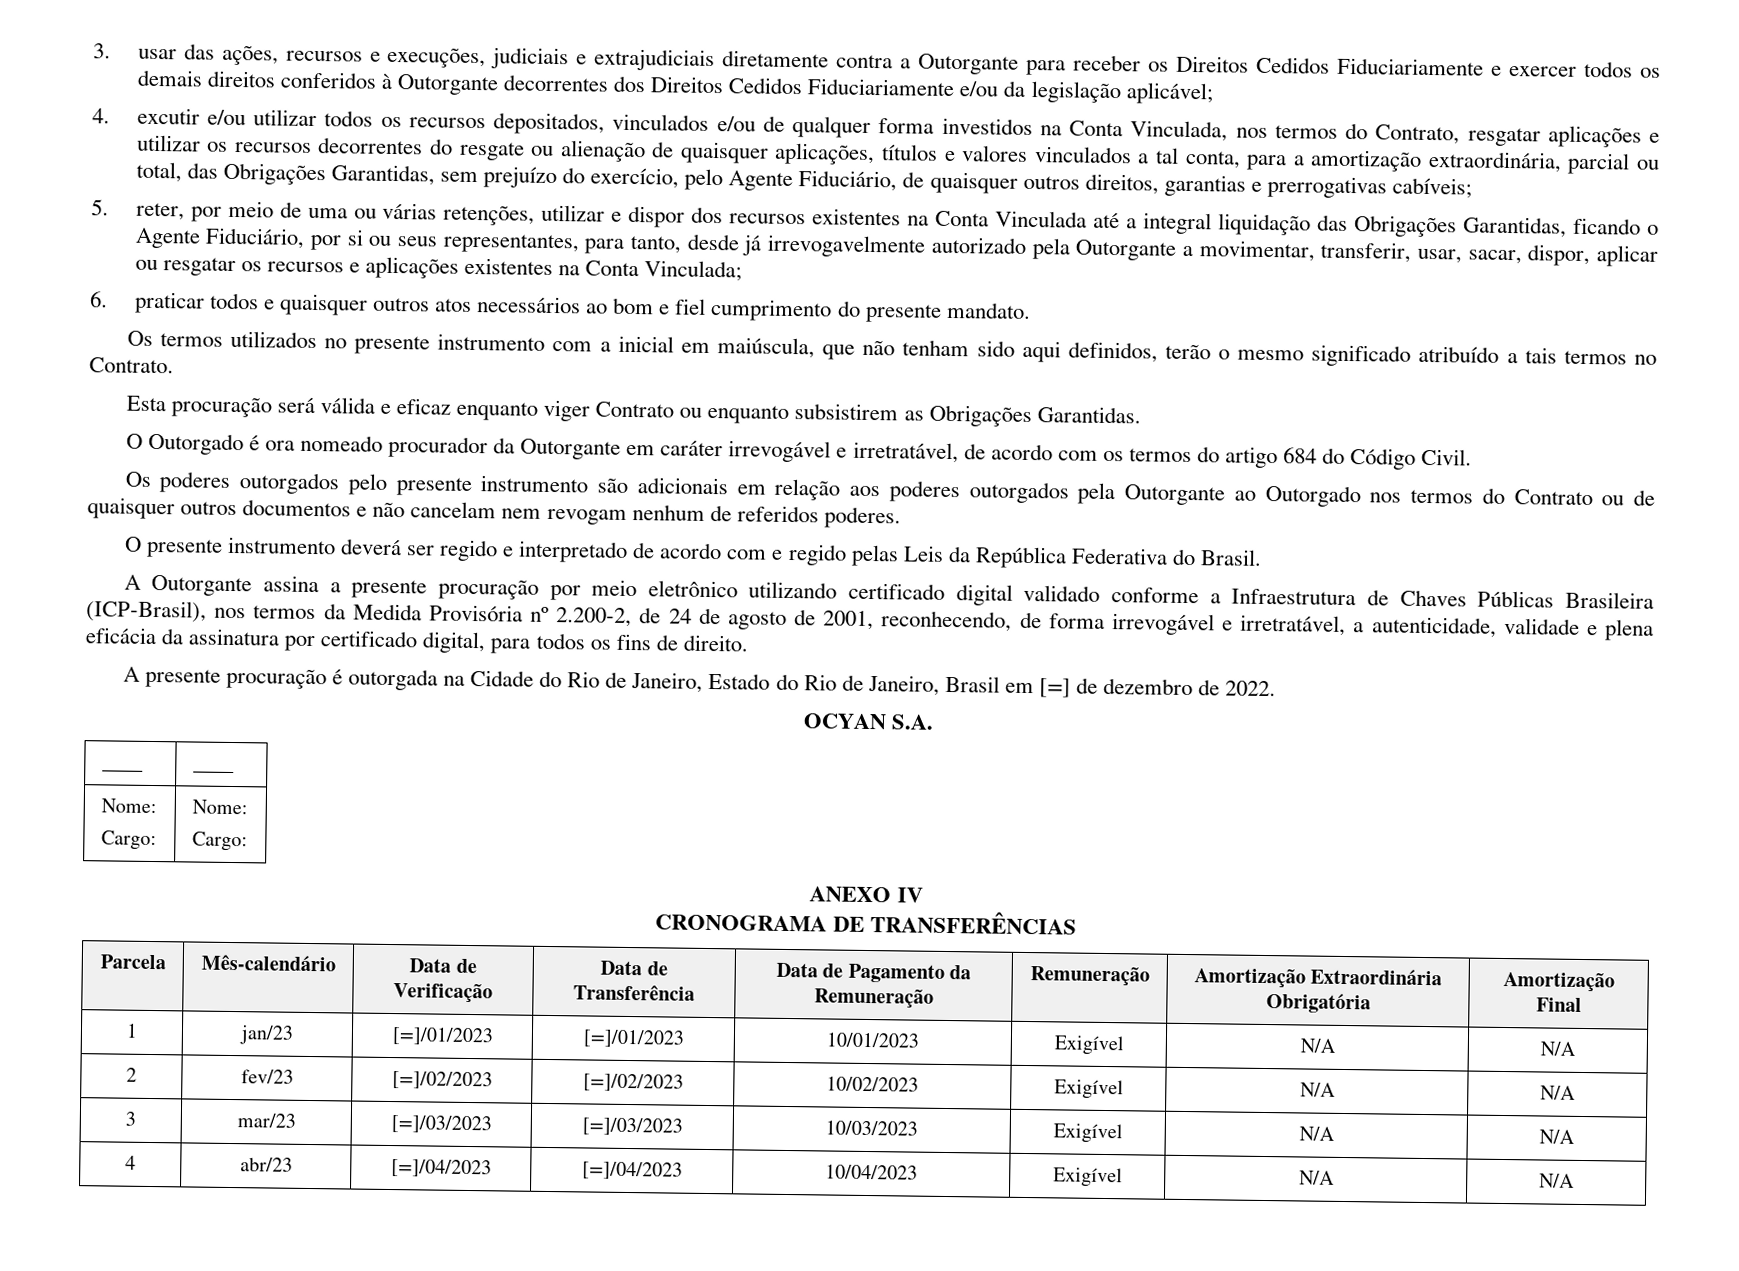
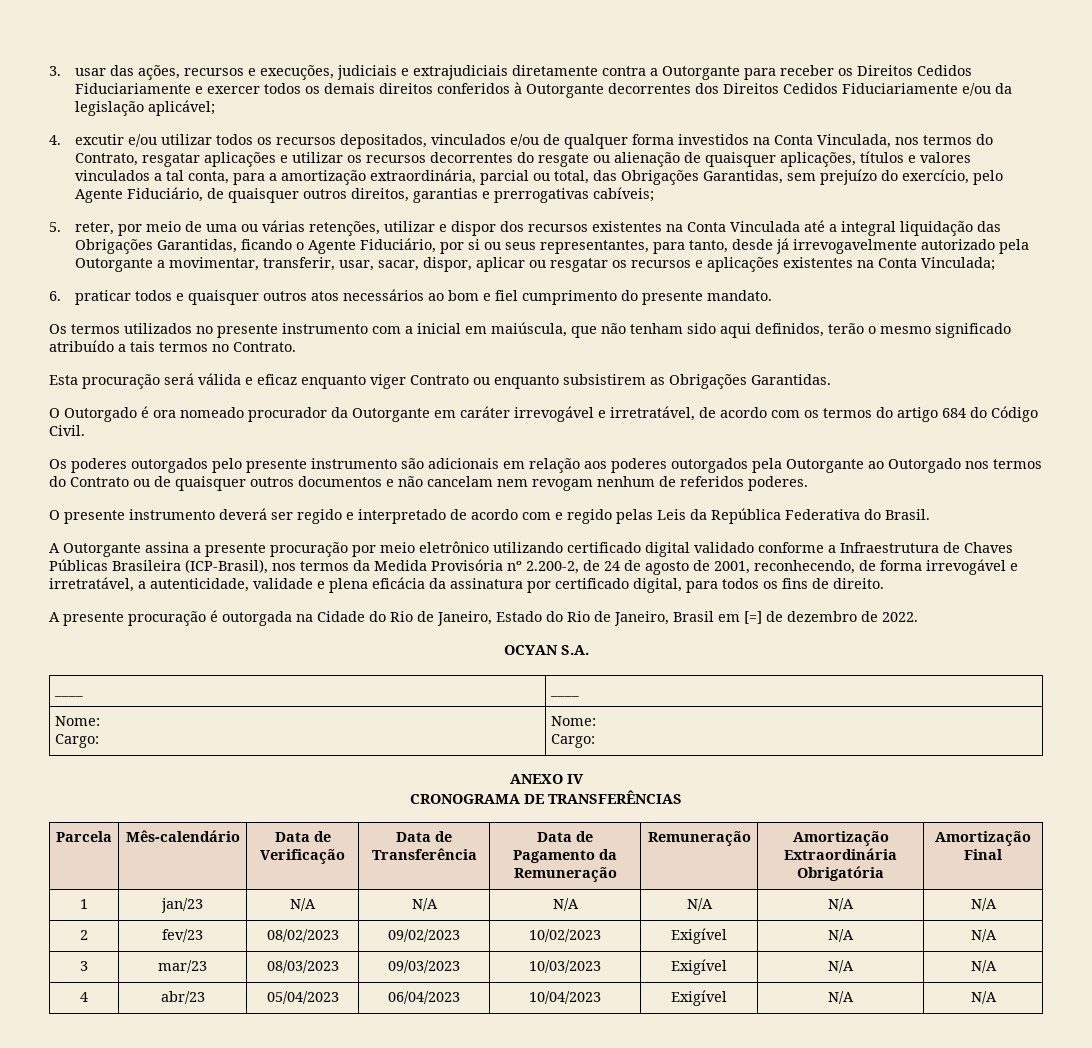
- 1 | jan/23 | [=]/01/2023 | [=]/01/2023 | 10/01/2023 | Exigível | N/A | N/A
+ 1 | jan/23 | N/A | N/A | N/A | N/A | N/A | N/A
- 2 | fev/23 | [=]/02/2023 | [=]/02/2023 | 10/02/2023 | Exigível | N/A | N/A
+ 2 | fev/23 | 08/02/2023 | 09/02/2023 | 10/02/2023 | Exigível | N/A | N/A
- 3 | mar/23 | [=]/03/2023 | [=]/03/2023 | 10/03/2023 | Exigível | N/A | N/A
+ 3 | mar/23 | 08/03/2023 | 09/03/2023 | 10/03/2023 | Exigível | N/A | N/A
- 4 | abr/23 | [=]/04/2023 | [=]/04/2023 | 10/04/2023 | Exigível | N/A | N/A
+ 4 | abr/23 | 05/04/2023 | 06/04/2023 | 10/04/2023 | Exigível | N/A | N/A

